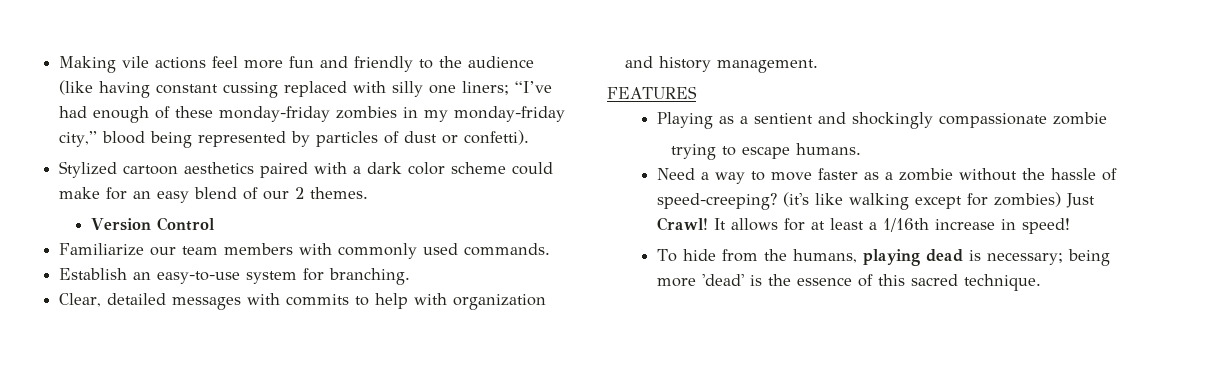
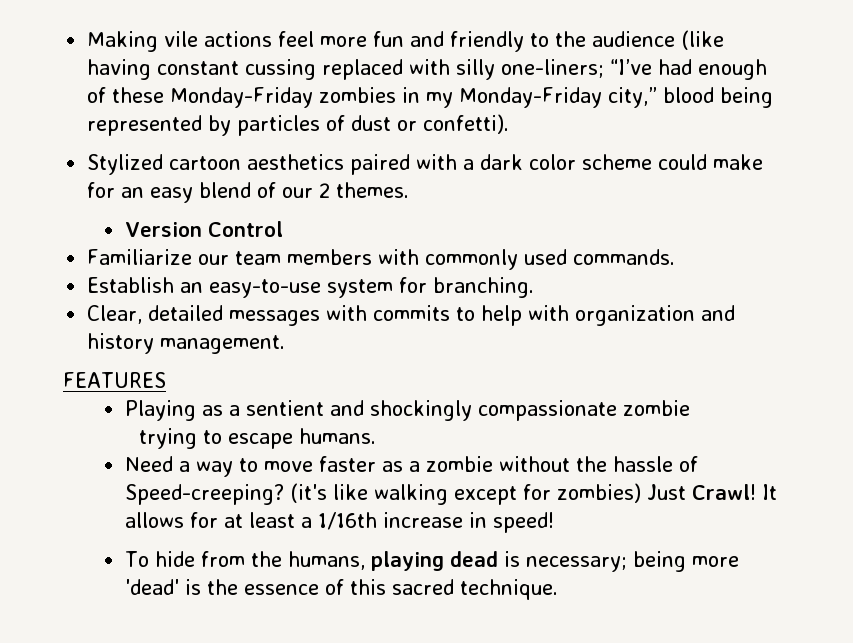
- Making vile actions feel more fun and friendly to the audience (like having constant cussing replaced with silly one liners; “I’ve had enough of these monday-friday zombies in my monday-friday city,” blood being represented by particles of dust or confetti).
+ Making vile actions feel more fun and friendly to the audience (like having constant cussing replaced with silly one-liners; “I’ve had enough of these Monday-Friday zombies in my Monday-Friday city,” blood being represented by particles of dust or confetti).
- Need a way to move faster as a zombie without the hassle of speed-creeping?
+ Need a way to move faster as a zombie without the hassle of Speed-creeping?

